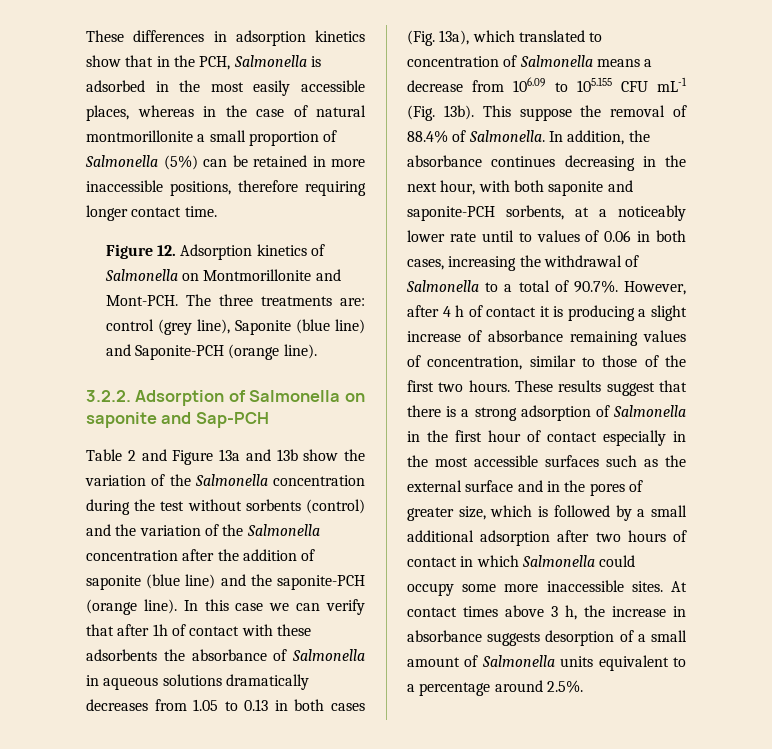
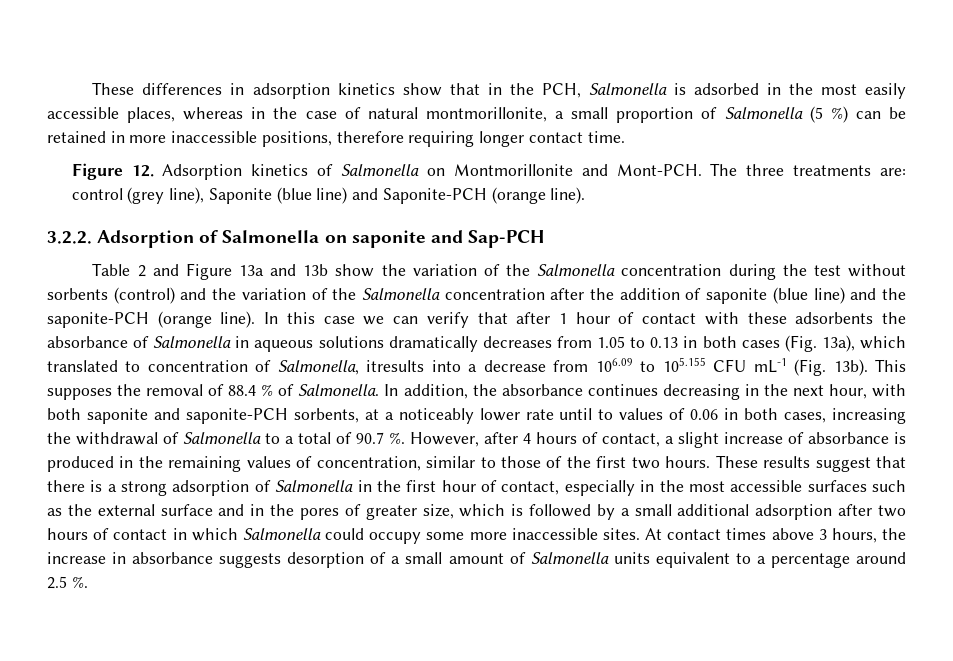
- These differences in adsorption kinetics show that in the PCH, Salmonella is adsorbed in the most easily accessible places, whereas in the case of natural montmorillonite a small proportion of Salmonella (5%) can be retained in more inaccessible positions, therefore requiring longer contact time.
+ These differences in adsorption kinetics show that in the PCH, Salmonella is adsorbed in the most easily accessible places, whereas in the case of natural montmorillonite, a small proportion of Salmonella (5 %) can be retained in more inaccessible positions, therefore requiring longer contact time.
- In this case we can verify that after 1h of contact with these adsorbents the absorbance of Salmonella in aqueous solutions dramatically decreases from 1.05 to 0.13 in both cases (Fig. 13a), which translated to concentration of Salmonella means a decrease from 106.09 to 105.155 CFU mL-1 (Fig. 13b).
+ In this case we can verify that after 1 hour of contact with these adsorbents the absorbance of Salmonella in aqueous solutions dramatically decreases from 1.05 to 0.13 in both cases (Fig. 13a), which translated to concentration of Salmonella, itresults into a decrease from 106.09 to 105.155 CFU mL-1 (Fig. 13b).
- This suppose the removal of 88.4% of Salmonella.
+ This supposes the removal of 88.4 % of Salmonella.
- In addition, the absorbance continues decreasing in the next hour, with both saponite and saponite-PCH sorbents, at a noticeably lower rate until to values of 0.06 in both cases, increasing the withdrawal of Salmonella to a total of 90.7%. However, after 4 h of contact it is producing a slight increase of absorbance remaining values of concentration, similar to those of the first two hours.
+ In addition, the absorbance continues decreasing in the next hour, with both saponite and saponite-PCH sorbents, at a noticeably lower rate until to values of 0.06 in both cases, increasing the withdrawal of Salmonella to a total of 90.7 %. However, after 4 hours of contact, a slight increase of absorbance is produced in the remaining values of concentration, similar to those of the first two hours.
- These results suggest that there is a strong adsorption of Salmonella in the first hour of contact especially in the most accessible surfaces such as the external surface and in the pores of greater size, which is followed by a small additional adsorption after two hours of contact in which Salmonella could occupy some more inaccessible sites.
+ These results suggest that there is a strong adsorption of Salmonella in the first hour of contact, especially in the most accessible surfaces such as the external surface and in the pores of greater size, which is followed by a small additional adsorption after two hours of contact in which Salmonella could occupy some more inaccessible sites.
- At contact times above 3 h, the increase in absorbance suggests desorption of a small amount of Salmonella units equivalent to a percentage around 2.5%.
+ At contact times above 3 hours, the increase in absorbance suggests desorption of a small amount of Salmonella units equivalent to a percentage around 2.5 %.

